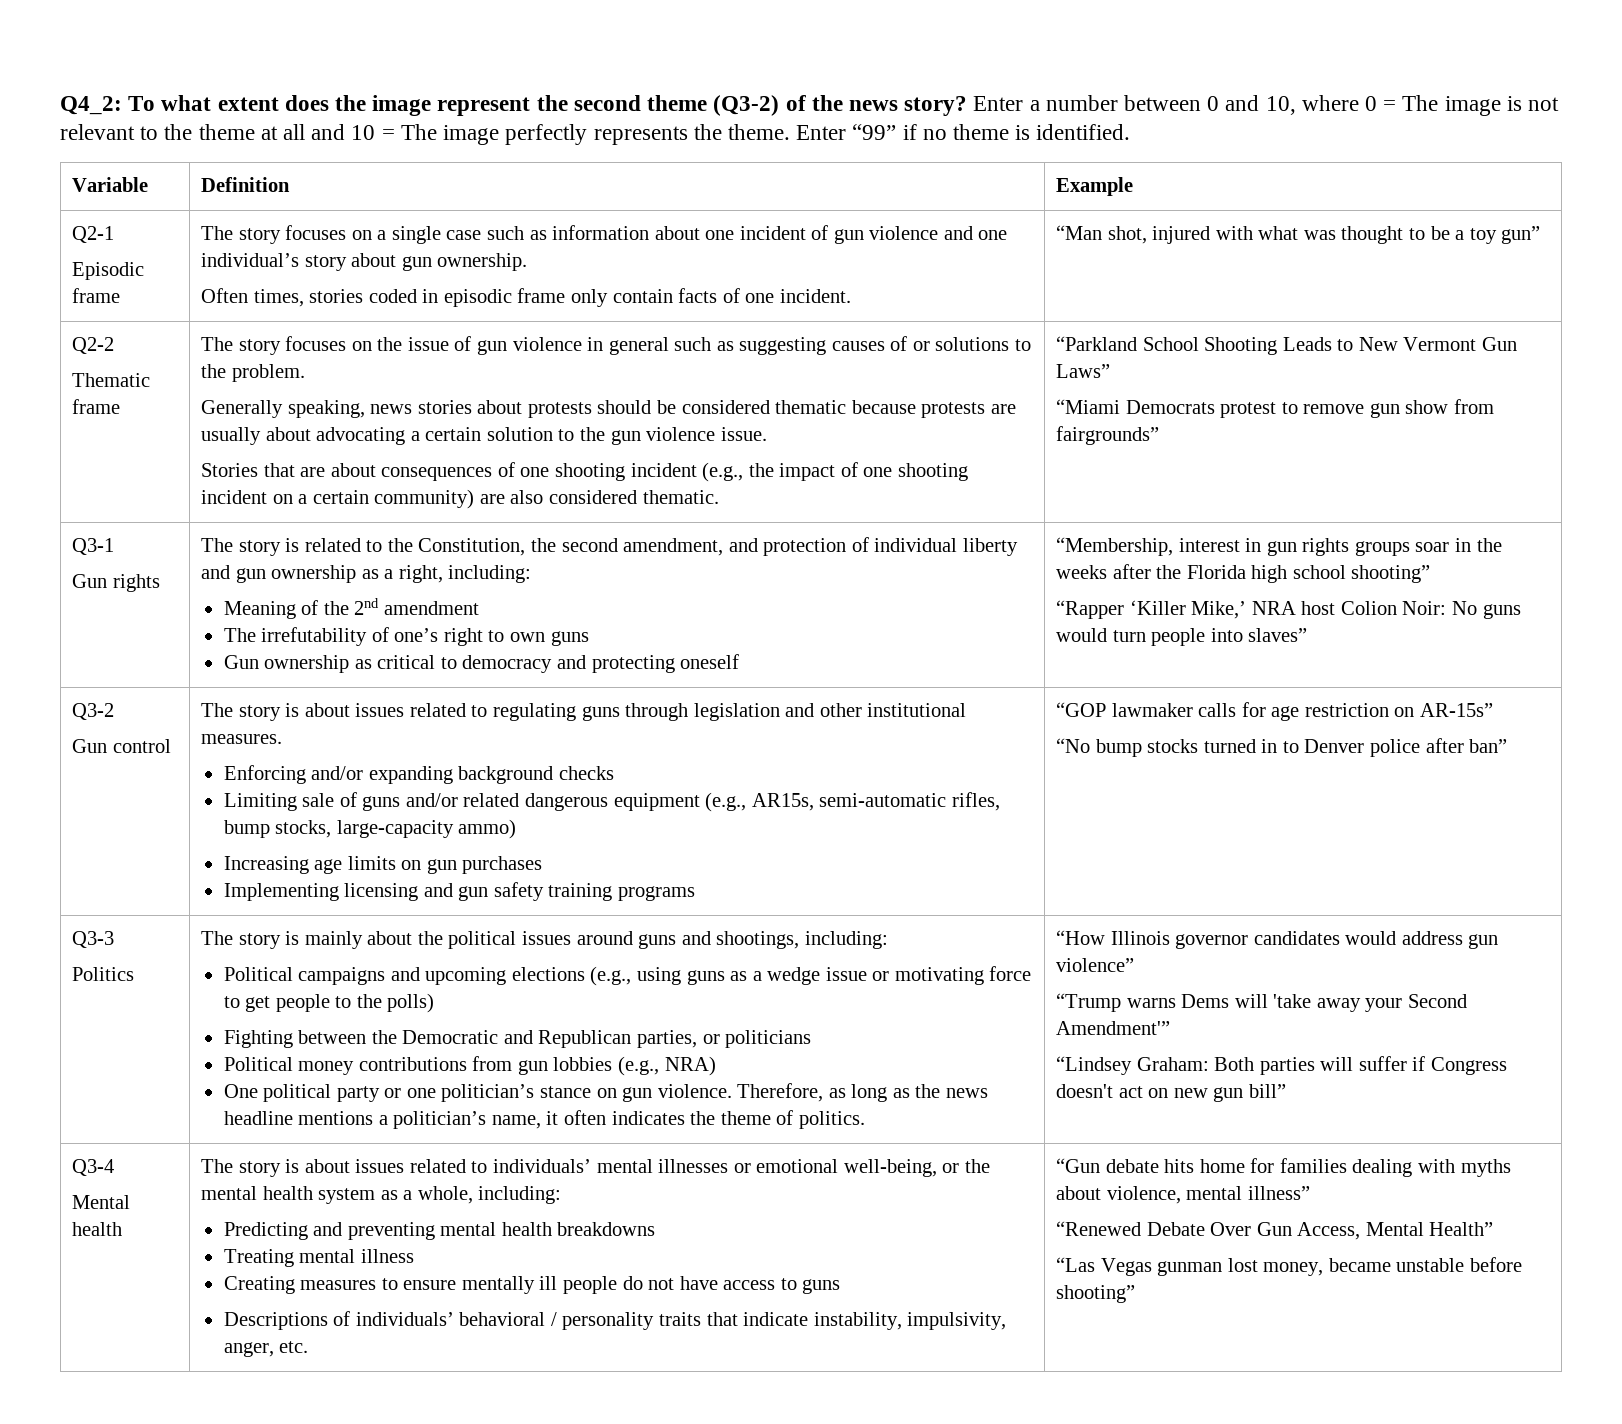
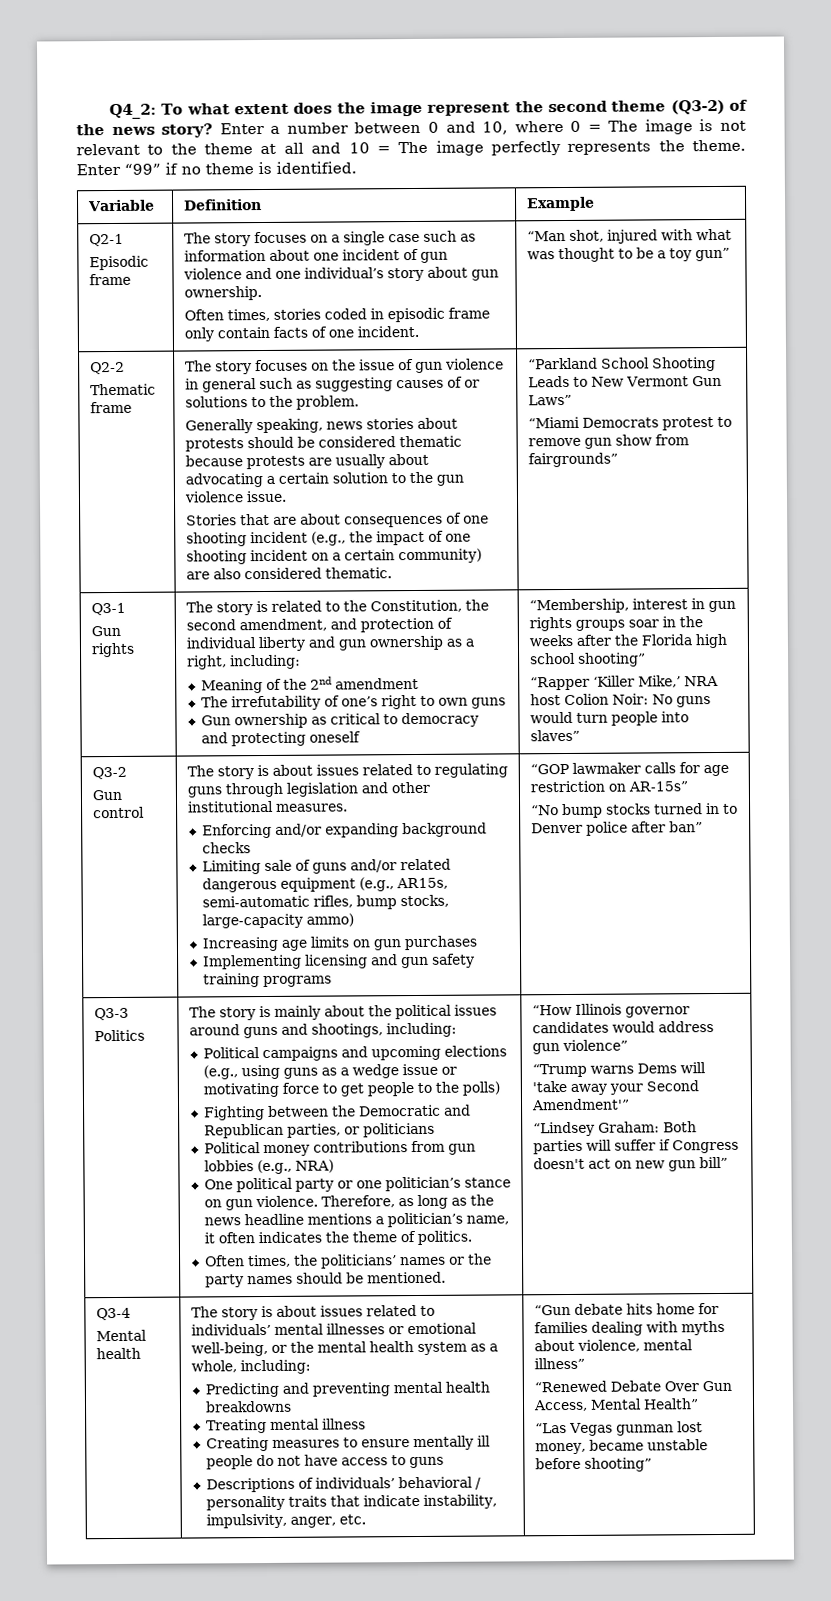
+ Often times, the politicians’ names or the party names should be mentioned.

